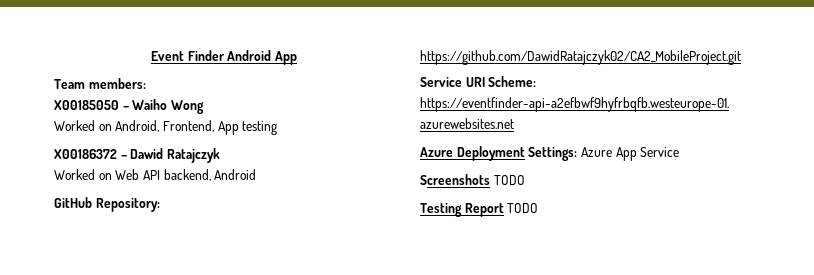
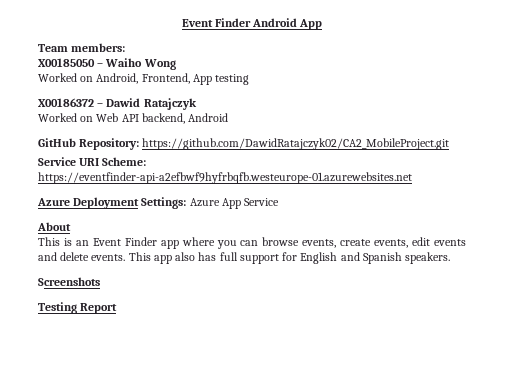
+ About
+ This is an Event Finder app where you can browse events, create events, edit events and delete events. This app also has full support for English and Spanish speakers.
- Screenshots TODO
+ Screenshots
- Testing Report TODO
+ Testing Report

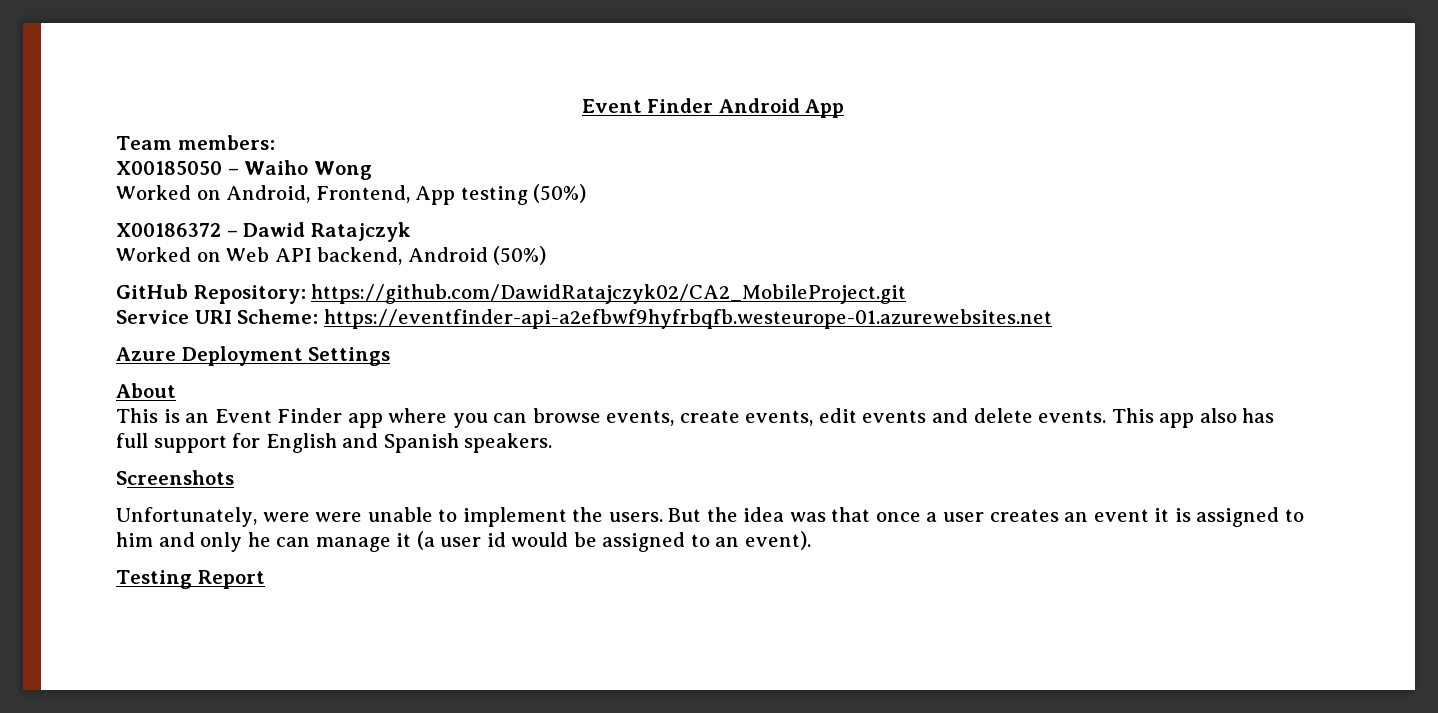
- Worked on Android, Frontend, App testing
+ Worked on Android, Frontend, App testing (50%)
- Worked on Web API backend, Android
+ Worked on Web API backend, Android (50%)
- Azure Deployment Settings: Azure App Service
+ Azure Deployment Settings
+ Unfortunately, were were unable to implement the users. But the idea was that once a user creates an event it is assigned to him and only he can manage it (a user id would be assigned to an event).

